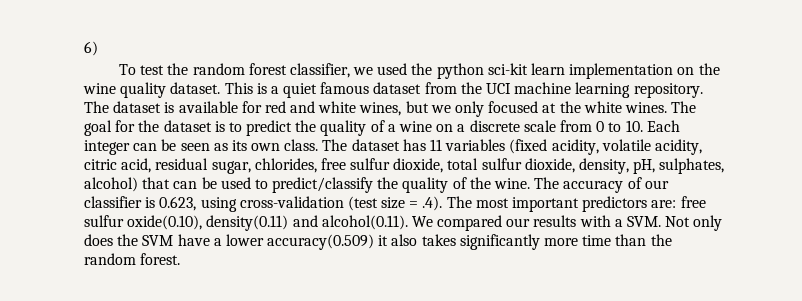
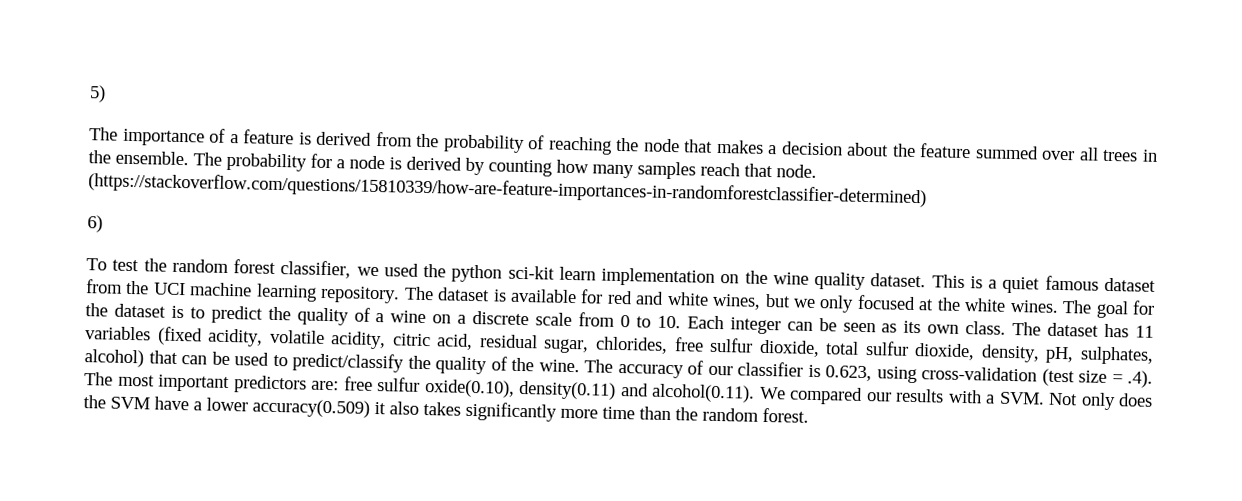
+ 5)
+ The importance of a feature is derived from the probability of reaching the node that makes a decision about the feature summed over all trees in the ensemble. The probability for a node is derived by counting how many samples reach that node. (https://stackoverflow.com/questions/15810339/how-are-feature-importances-in-randomforestclassifier-determined)

